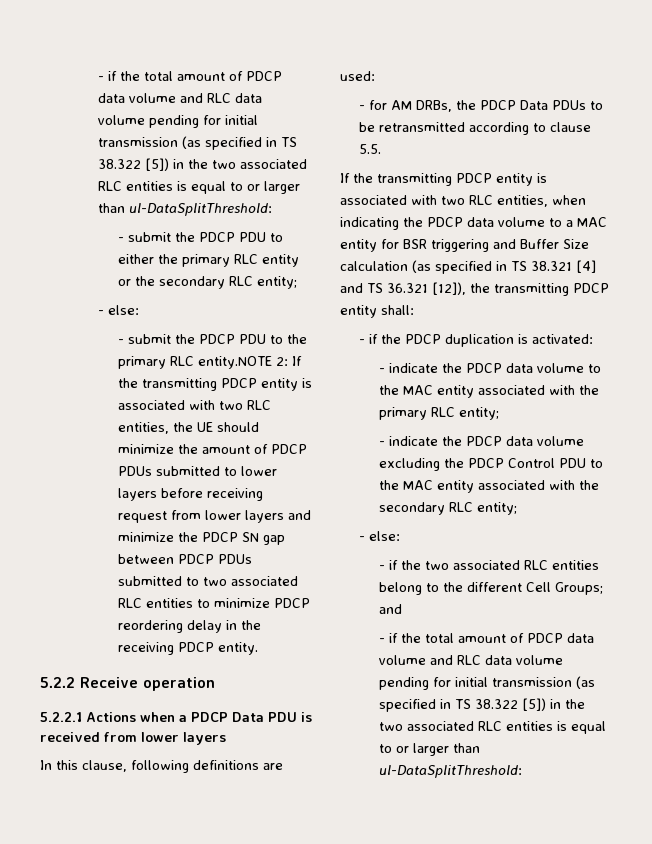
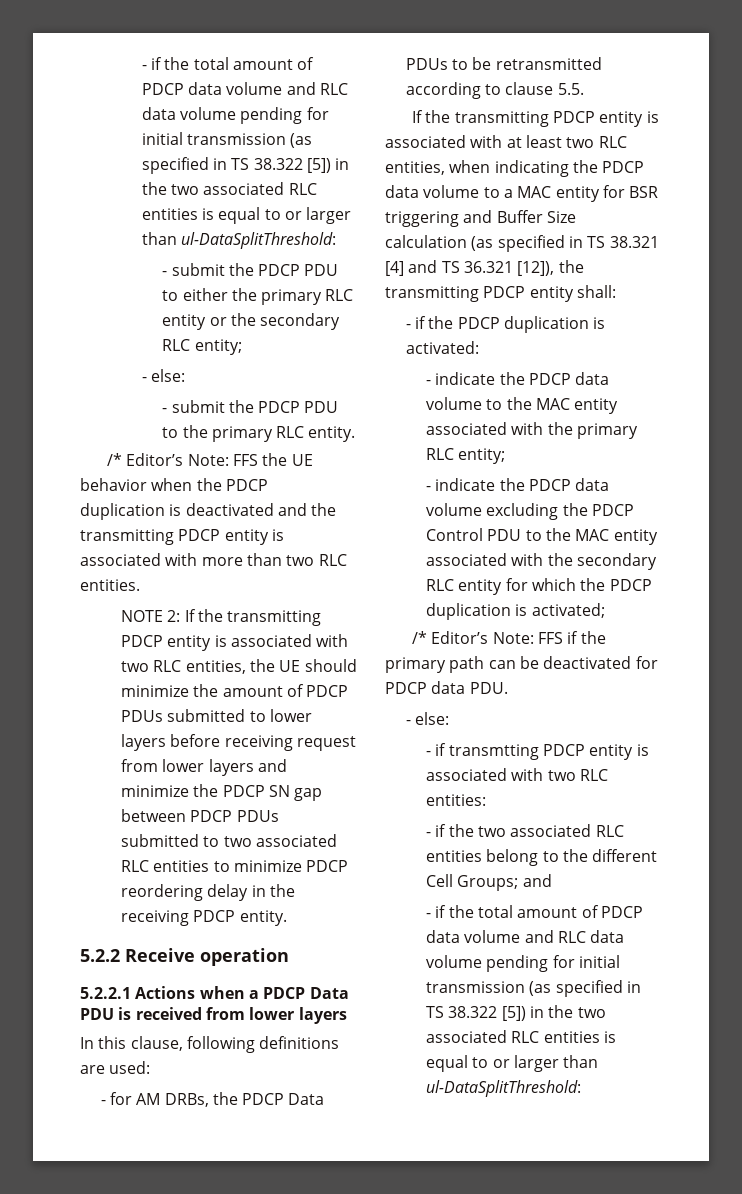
- - submit the PDCP PDU to the primary RLC entity.NOTE 2:
+ - submit the PDCP PDU to the primary RLC entity.
+ /* Editor’s Note: FFS the UE behavior when the PDCP duplication is deactivated and the transmitting PDCP entity is associated with more than two RLC entities.
+ NOTE 2:
- If the transmitting PDCP entity is associated with two RLC entities, when indicating the PDCP data volume to a MAC entity for BSR triggering and Buffer Size calculation (as specified in TS 38.321 [4] and TS 36.321 [12]), the transmitting PDCP entity shall:
+ If the transmitting PDCP entity is associated with at least two RLC entities, when indicating the PDCP data volume to a MAC entity for BSR triggering and Buffer Size calculation (as specified in TS 38.321 [4] and TS 36.321 [12]), the transmitting PDCP entity shall:
- - indicate the PDCP data volume excluding the PDCP Control PDU to the MAC entity associated with the secondary RLC entity;
+ - indicate the PDCP data volume excluding the PDCP Control PDU to the MAC entity associated with the secondary RLC entity for which the PDCP duplication is activated;
+ /* Editor’s Note: FFS if the primary path can be deactivated for PDCP data PDU.
  - else:
+ - if transmtting PDCP entity is associated with two RLC entities:

